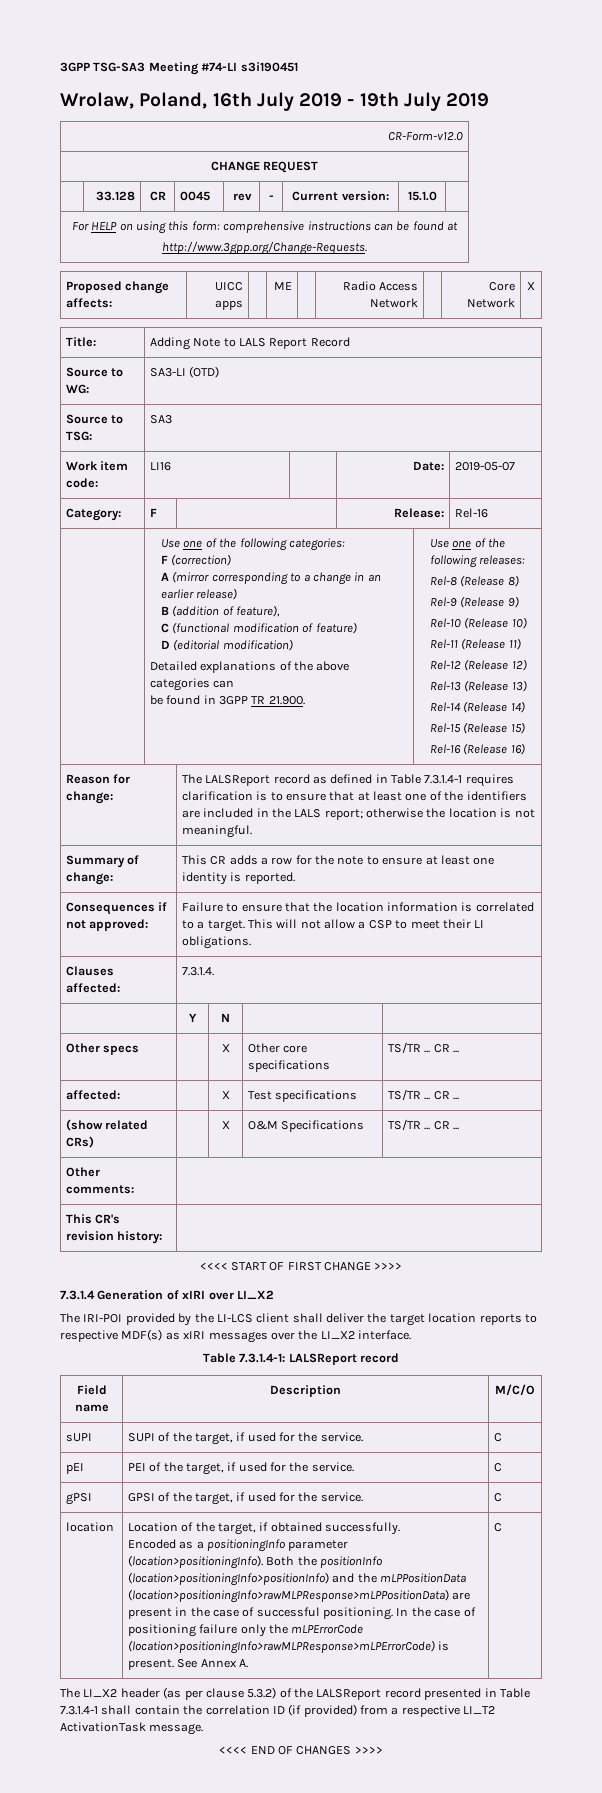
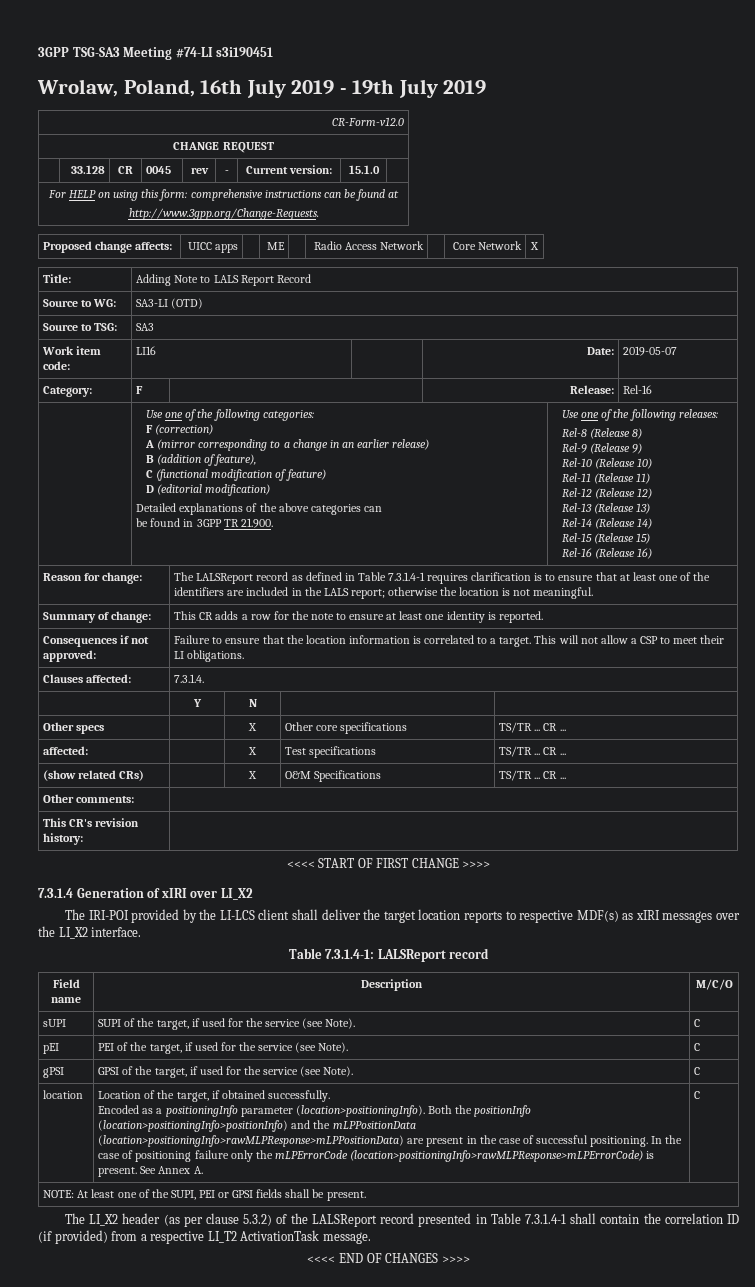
- sUPI | SUPI of the target, if used for the service. | C
+ sUPI | SUPI of the target, if used for the service (see Note). | C
- pEI | PEI of the target, if used for the service. | C
+ pEI | PEI of the target, if used for the service (see Note). | C
- gPSI | GPSI of the target, if used for the service. | C
+ gPSI | GPSI of the target, if used for the service (see Note). | C
+ NOTE: At least one of the SUPI, PEI or GPSI fields shall be present.

